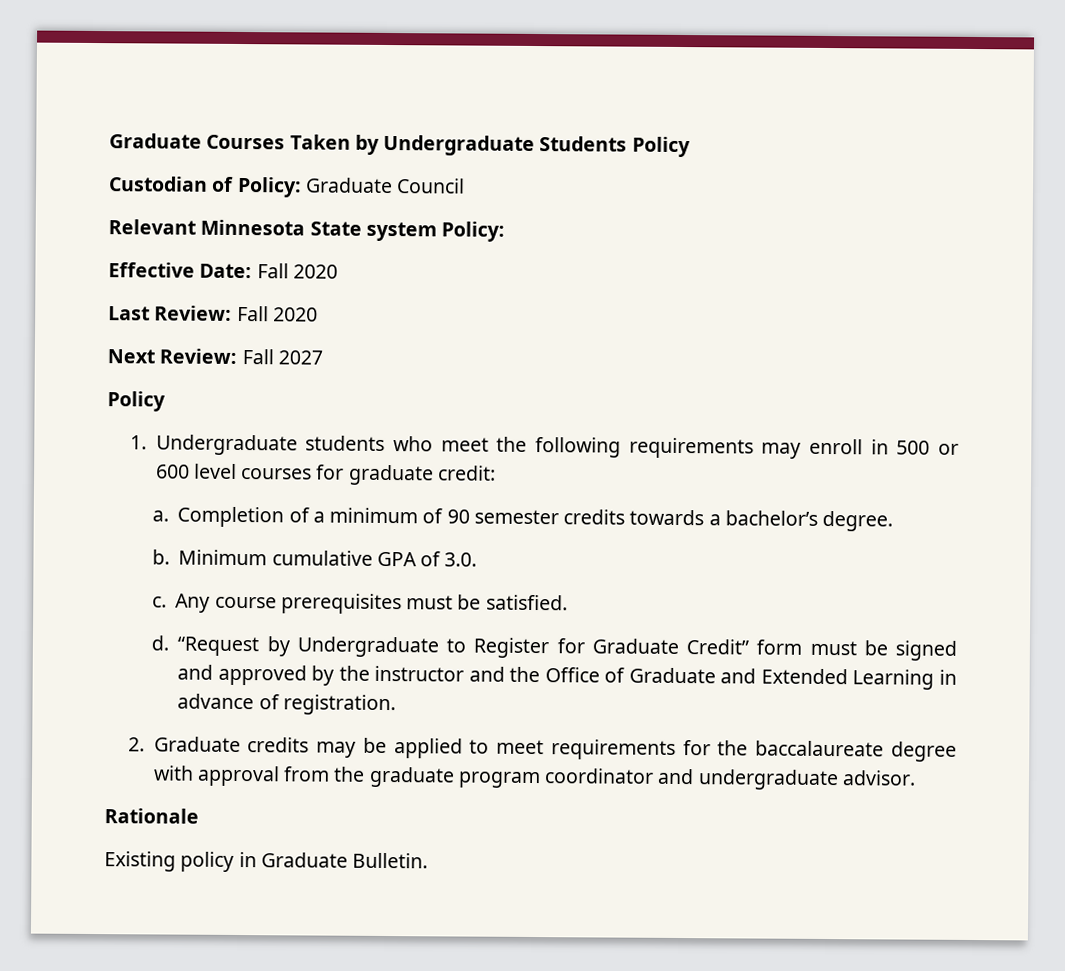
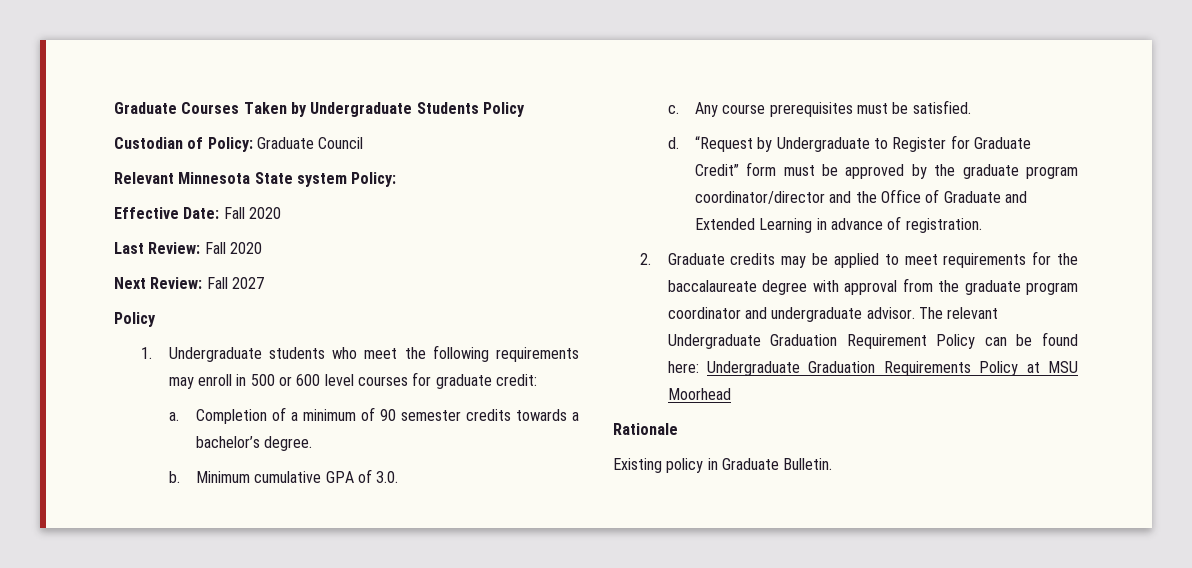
- “Request by Undergraduate to Register for Graduate Credit” form must be signed and approved by the instructor and the Office of Graduate and Extended Learning in advance of registration.
+ “Request by Undergraduate to Register for Graduate Credit” form must be approved by the graduate program coordinator/director and the Office of Graduate and Extended Learning in advance of registration.
+ The relevant Undergraduate Graduation Requirement Policy can be found here: Undergraduate Graduation Requirements Policy at MSU Moorhead

